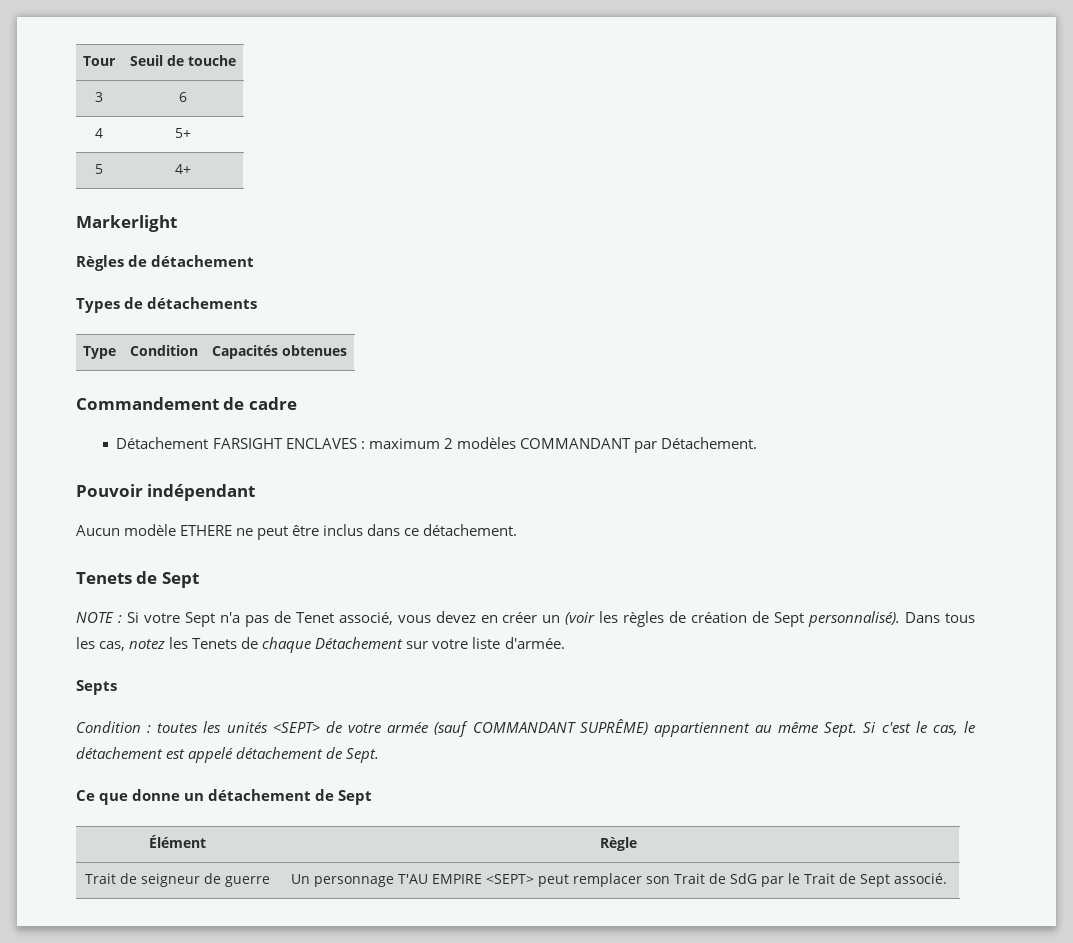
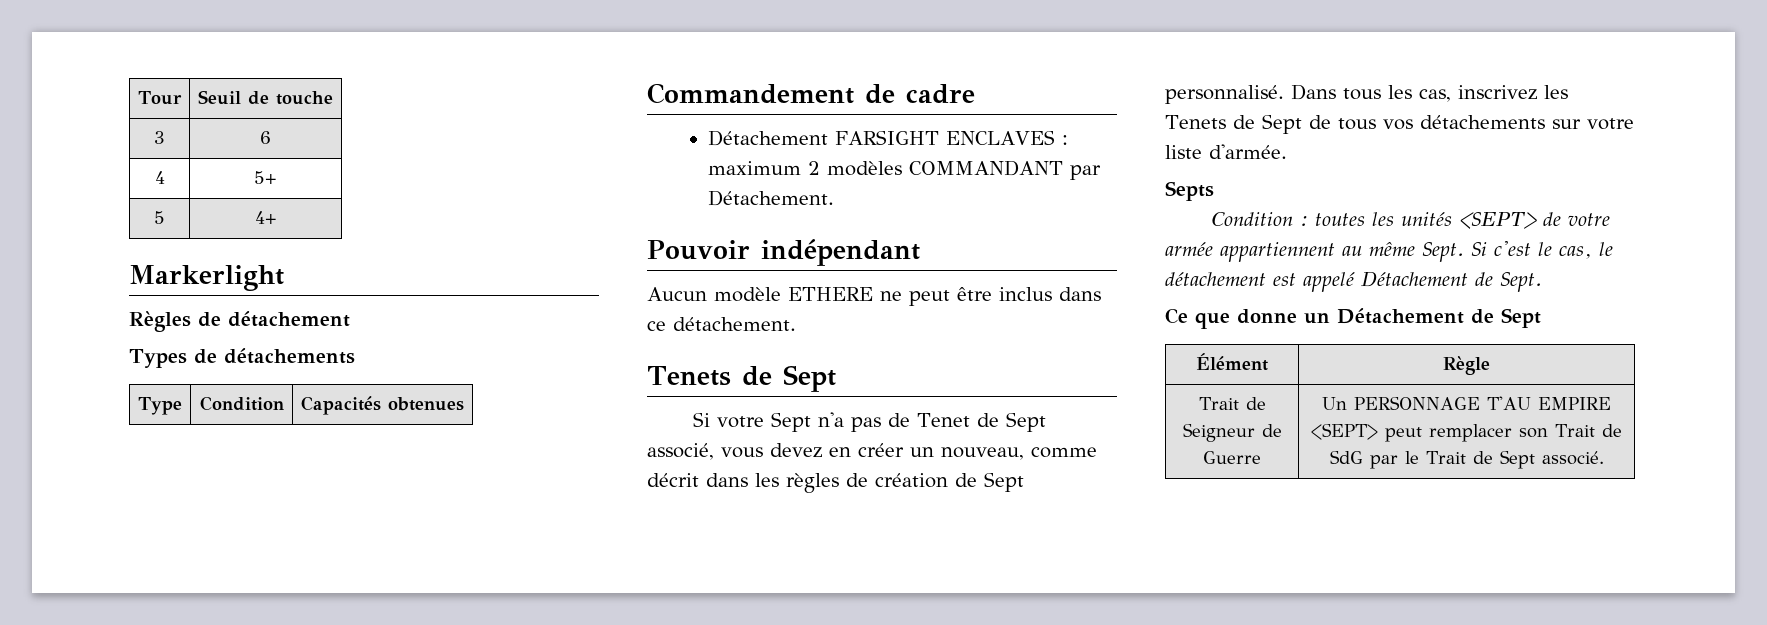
- NOTE : Si votre Sept n'a pas de Tenet associé, vous devez en créer un (voir les règles de création de Sept personnalisé).
+ Si votre Sept n'a pas de Tenet de Sept associé, vous devez en créer un nouveau, comme décrit dans les règles de création de Sept personnalisé.
- Dans tous les cas, notez les Tenets de chaque Détachement sur votre liste d'armée.
+ Dans tous les cas, inscrivez les Tenets de Sept de tous vos détachements sur votre liste d'armée.
- Condition : toutes les unités <SEPT> de votre armée (sauf COMMANDANT SUPRÊME) appartiennent au même Sept.
+ Condition : toutes les unités <SEPT> de votre armée appartiennent au même Sept.
- Si c'est le cas, le détachement est appelé détachement de Sept.
+ Si c'est le cas, le détachement est appelé Détachement de Sept.
- Ce que donne un détachement de Sept
+ Ce que donne un Détachement de Sept
- Trait de seigneur de guerre | Un personnage T'AU EMPIRE <SEPT> peut remplacer son Trait de SdG par le Trait de Sept associé.
+ Trait de Seigneur de Guerre | Un PERSONNAGE T'AU EMPIRE <SEPT> peut remplacer son Trait de SdG par le Trait de Sept associé.

